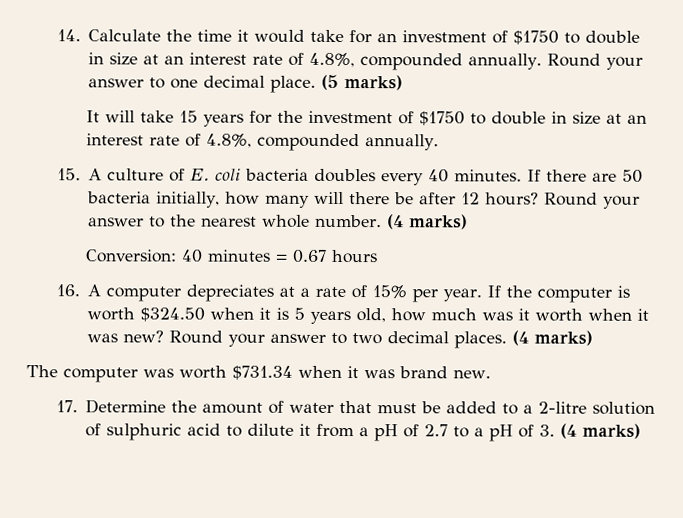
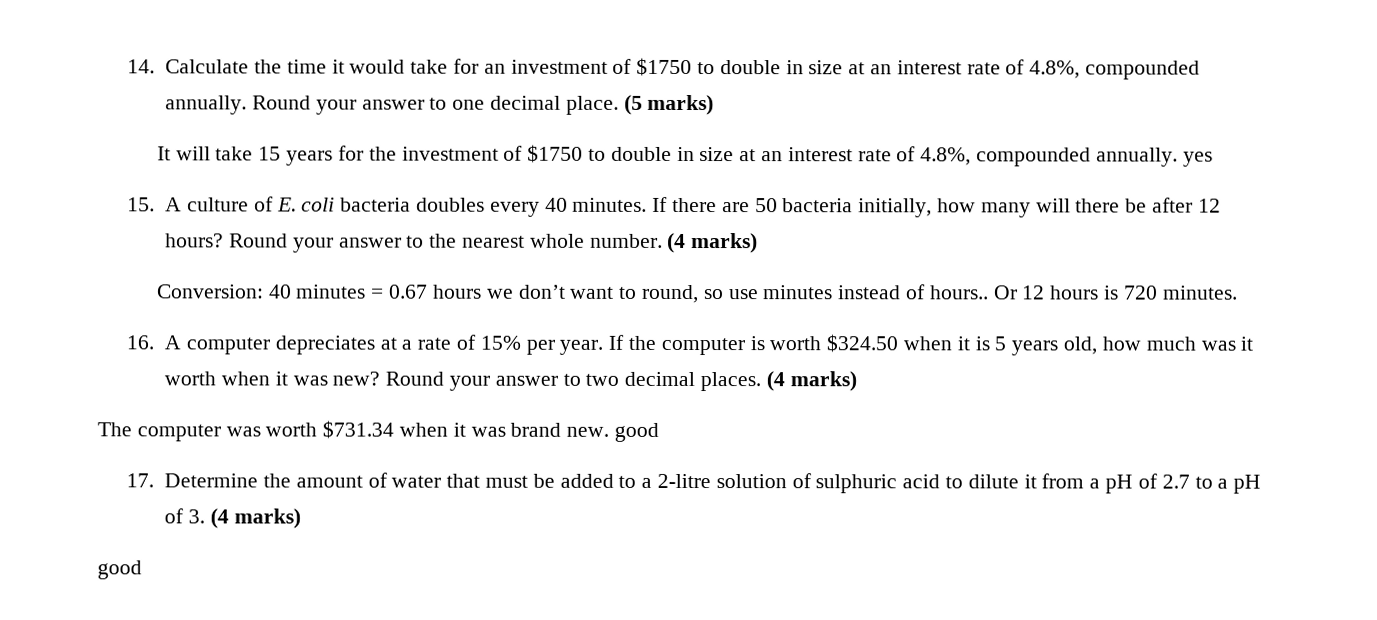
- It will take 15 years for the investment of $1750 to double in size at an interest rate of 4.8%, compounded annually.
+ It will take 15 years for the investment of $1750 to double in size at an interest rate of 4.8%, compounded annually. yes
- Conversion: 40 minutes = 0.67 hours
+ Conversion: 40 minutes = 0.67 hours we don’t want to round, so use minutes instead of hours.. Or 12 hours is 720 minutes.
- The computer was worth $731.34 when it was brand new.
+ The computer was worth $731.34 when it was brand new. good
  17. Determine the amount of water that must be added to a 2-litre solution of sulphuric acid to dilute it from a pH of 2.7 to a pH of 3. (4 marks)
+ good

